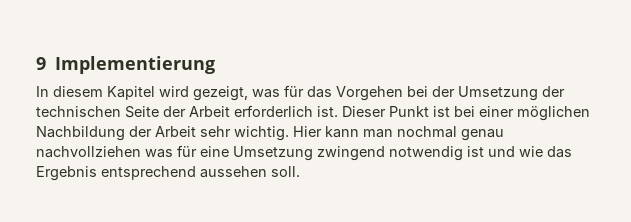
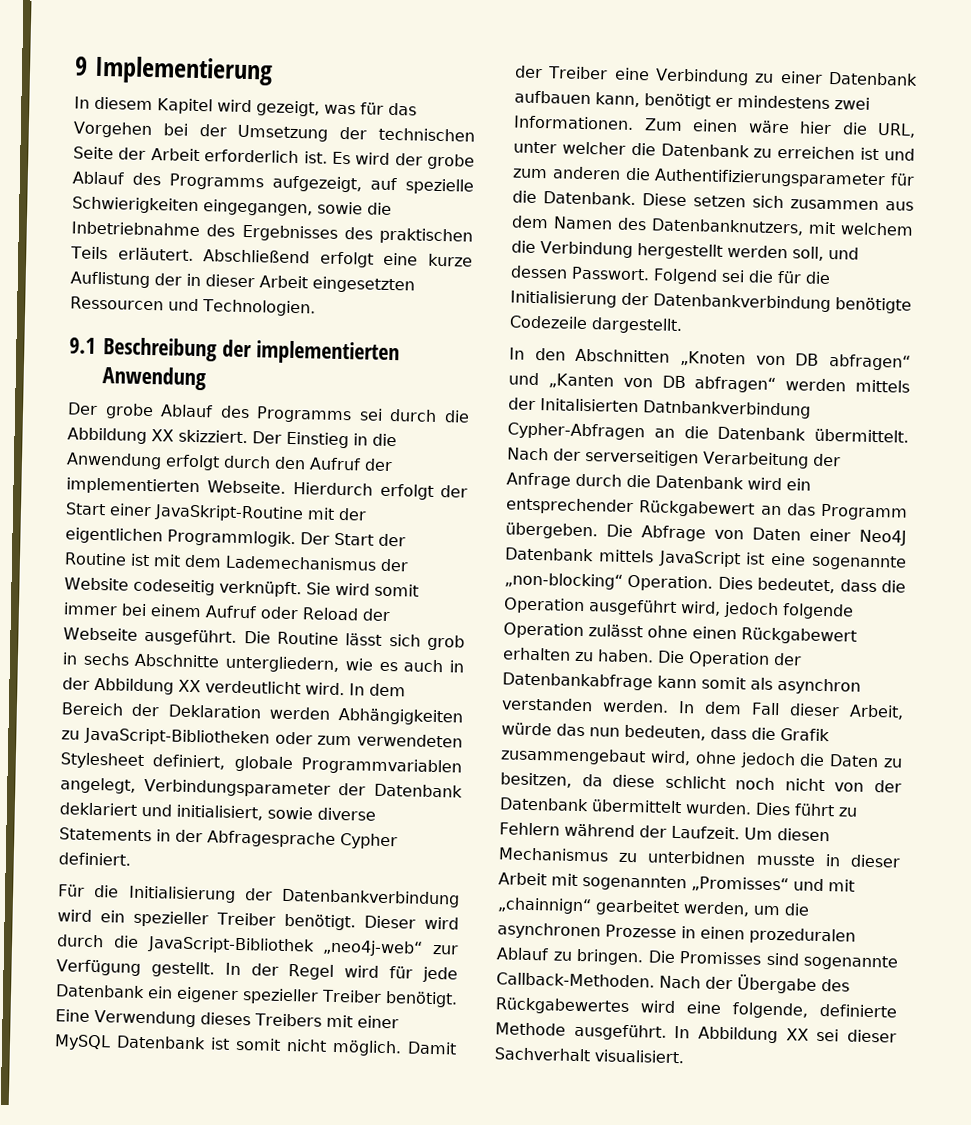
- Dieser Punkt ist bei einer möglichen Nachbildung der Arbeit sehr wichtig. Hier kann man nochmal genau nachvollziehen was für eine Umsetzung zwingend notwendig ist und wie das Ergebnis entsprechend aussehen soll.
+ Es wird der grobe Ablauf des Programms aufgezeigt, auf spezielle Schwierigkeiten eingegangen, sowie die Inbetriebnahme des Ergebnisses des praktischen Teils erläutert. Abschließend erfolgt eine kurze Auflistung der in dieser Arbeit eingesetzten Ressourcen und Technologien.
+ 9.1 Beschreibung der implementierten Anwendung
+ Der grobe Ablauf des Programms sei durch die Abbildung XX skizziert. Der Einstieg in die Anwendung erfolgt durch den Aufruf der implementierten Webseite. Hierdurch erfolgt der Start einer JavaSkript-Routine mit der eigentlichen Programmlogik. Der Start der Routine ist mit dem Lademechanismus der Website codeseitig verknüpft. Sie wird somit immer bei einem Aufruf oder Reload der Webseite ausgeführt. Die Routine lässt sich grob in sechs Abschnitte untergliedern, wie es auch in der Abbildung XX verdeutlicht wird. In dem Bereich der Deklaration werden Abhängigkeiten zu JavaScript-Bibliotheken oder zum verwendeten Stylesheet definiert, globale Programmvariablen angelegt, Verbindungsparameter der Datenbank deklariert und initialisiert, sowie diverse Statements in der Abfragesprache Cypher definiert.
+ Für die Initialisierung der Datenbankverbindung wird ein spezieller Treiber benötigt. Dieser wird durch die JavaScript-Bibliothek „neo4j-web“ zur Verfügung gestellt. In der Regel wird für jede Datenbank ein eigener spezieller Treiber benötigt. Eine Verwendung dieses Treibers mit einer MySQL Datenbank ist somit nicht möglich. Damit der Treiber eine Verbindung zu einer Datenbank aufbauen kann, benötigt er mindestens zwei Informationen. Zum einen wäre hier die URL, unter welcher die Datenbank zu erreichen ist und zum anderen die Authentifizierungsparameter für die Datenbank. Diese setzen sich zusammen aus dem Namen des Datenbanknutzers, mit welchem die Verbindung hergestellt werden soll, und dessen Passwort. Folgend sei die für die Initialisierung der Datenbankverbindung benötigte Codezeile dargestellt.
+ In den Abschnitten „Knoten von DB abfragen“ und „Kanten von DB abfragen“ werden mittels der Initalisierten Datnbankverbindung Cypher-Abfragen an die Datenbank übermittelt. Nach der serverseitigen Verarbeitung der Anfrage durch die Datenbank wird ein entsprechender Rückgabewert an das Programm übergeben. Die Abfrage von Daten einer Neo4J Datenbank mittels JavaScript ist eine sogenannte „non-blocking“ Operation. Dies bedeutet, dass die Operation ausgeführt wird, jedoch folgende Operation zulässt ohne einen Rückgabewert erhalten zu haben. Die Operation der Datenbankabfrage kann somit als asynchron verstanden werden. In dem Fall dieser Arbeit, würde das nun bedeuten, dass die Grafik zusammengebaut wird, ohne jedoch die Daten zu besitzen, da diese schlicht noch nicht von der Datenbank übermittelt wurden. Dies führt zu Fehlern während der Laufzeit. Um diesen Mechanismus zu unterbidnen musste in dieser Arbeit mit sogenannten „Promisses“ und mit „chainnign“ gearbeitet werden, um die asynchronen Prozesse in einen prozeduralen Ablauf zu bringen. Die Promisses sind sogenannte Callback-Methoden. Nach der Übergabe des Rückgabewertes wird eine folgende, definierte Methode ausgeführt. In Abbildung XX sei dieser Sachverhalt visualisiert.

